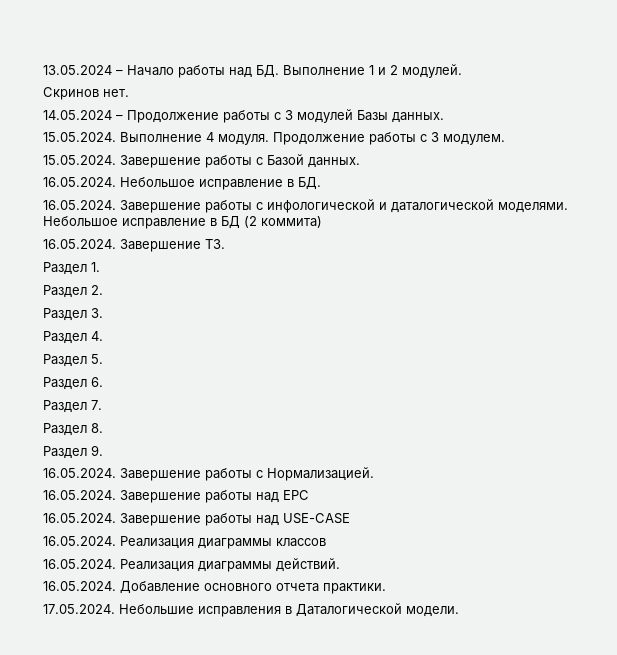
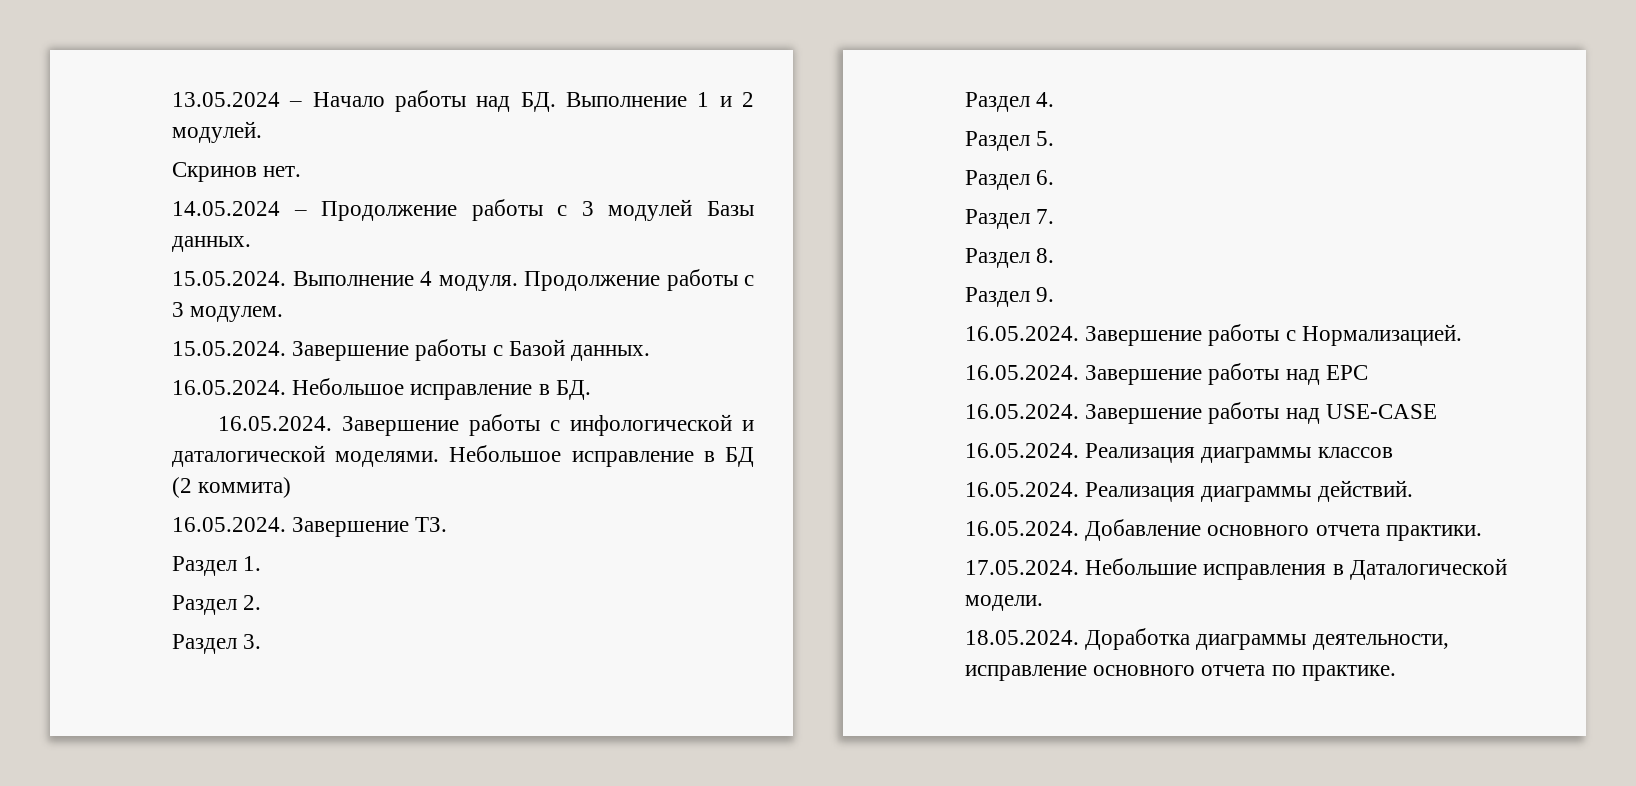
+ 18.05.2024. Доработка диаграммы деятельности, исправление основного отчета по практике.

